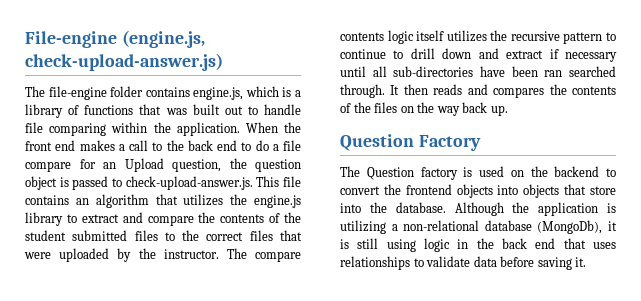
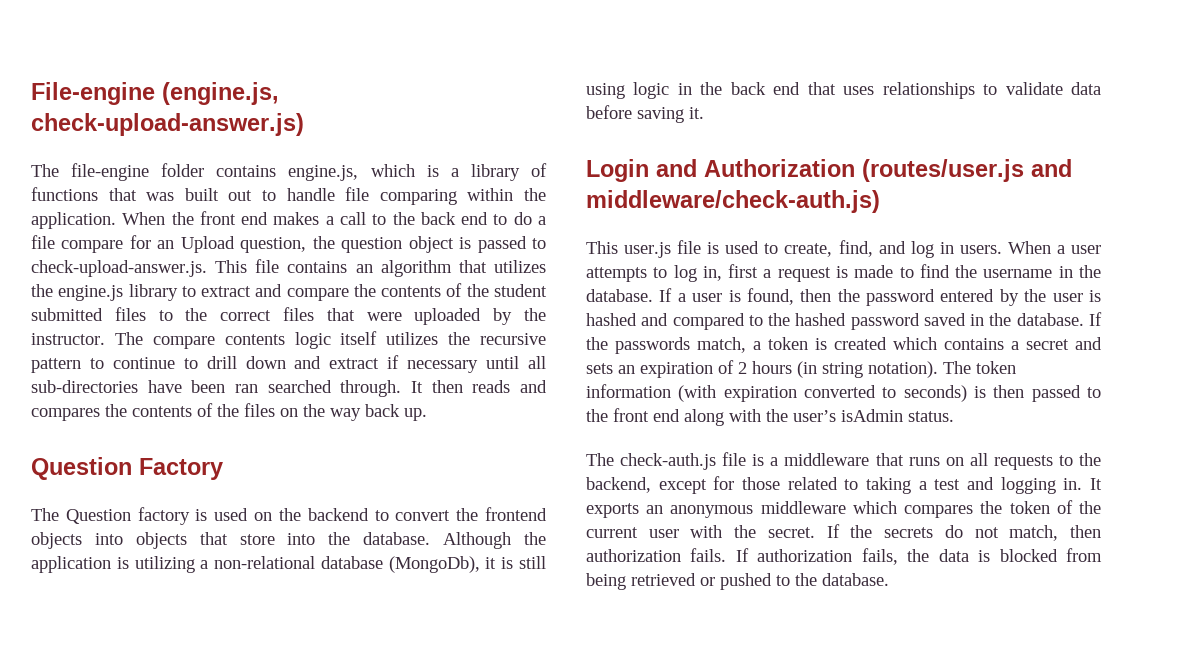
+ Login and Authorization (routes/user.js and middleware/check-auth.js)
+ This user.js file is used to create, find, and log in users. When a user attempts to log in, first a request is made to find the username in the database. If a user is found, then the password entered by the user is hashed and compared to the hashed password saved in the database. If the passwords match, a token is created which contains a secret and sets an expiration of 2 hours (in string notation). The token information (with expiration converted to seconds) is then passed to the front end along with the user’s isAdmin status.
+ The check-auth.js file is a middleware that runs on all requests to the backend, except for those related to taking a test and logging in. It exports an anonymous middleware which compares the token of the current user with the secret. If the secrets do not match, then authorization fails. If authorization fails, the data is blocked from being retrieved or pushed to the database.

